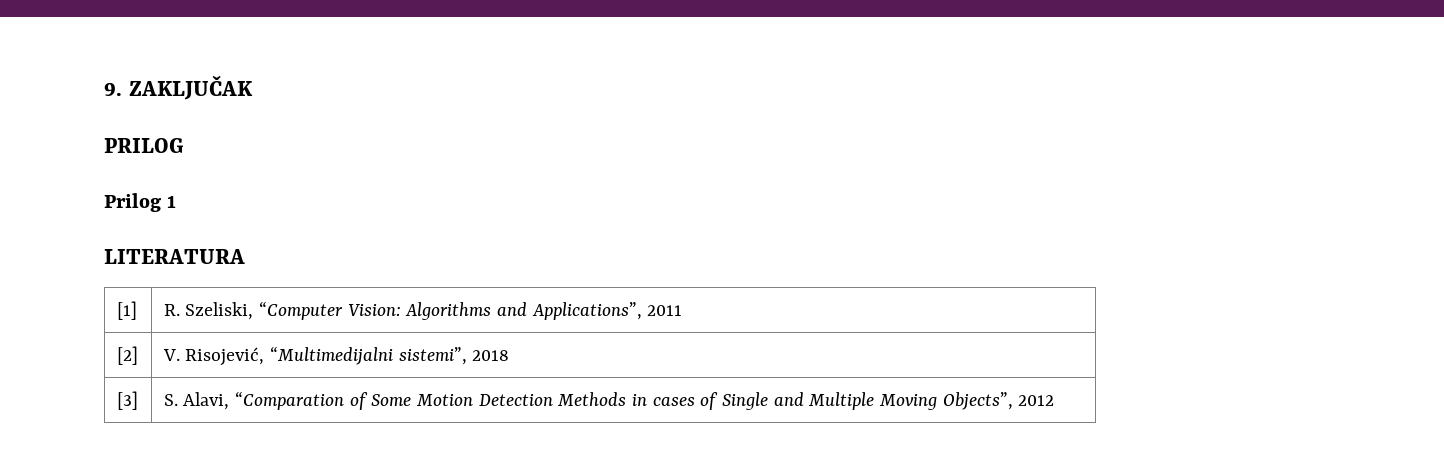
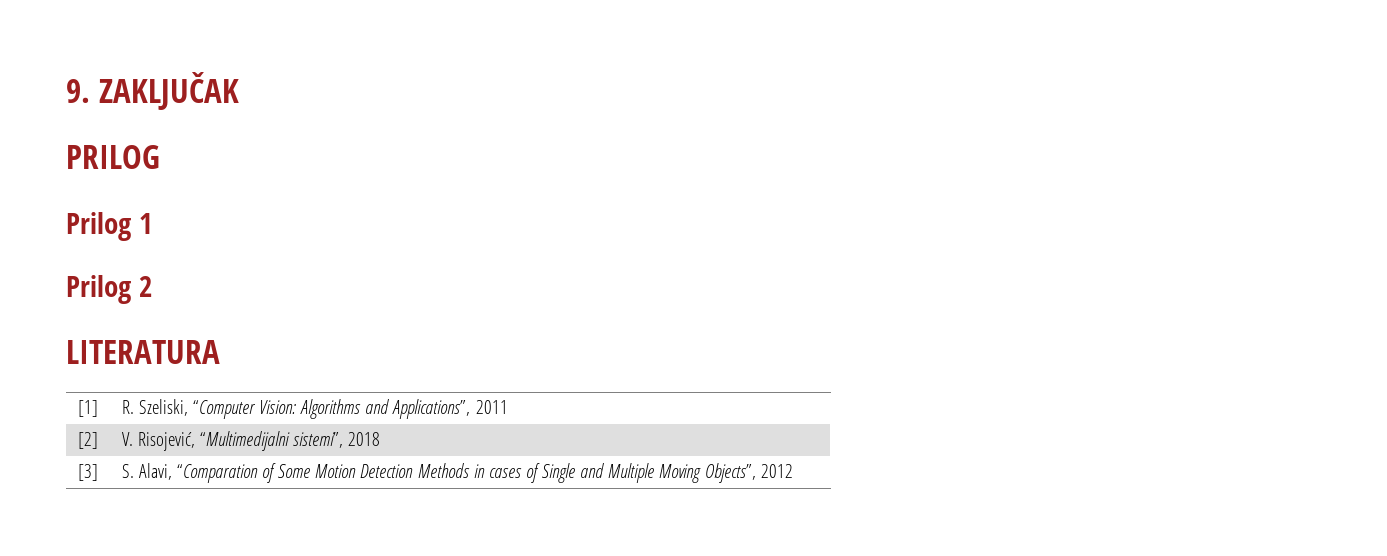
+ Prilog 2

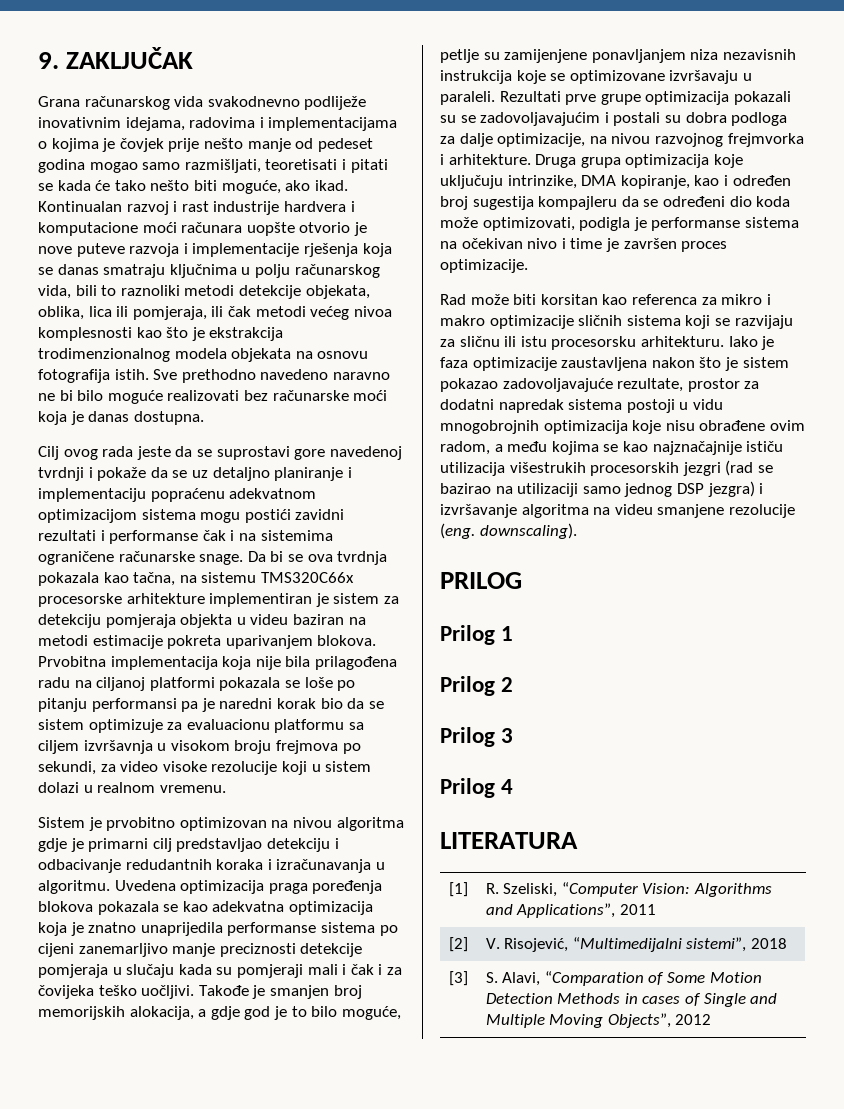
+ Grana računarskog vida svakodnevno podliježe inovativnim idejama, radovima i implementacijama o kojima je čovjek prije nešto manje od pedeset godina mogao samo razmišljati, teoretisati i pitati se kada će tako nešto biti moguće, ako ikad. Kontinualan razvoj i rast industrije hardvera i komputacione moći računara uopšte otvorio je nove puteve razvoja i implementacije rješenja koja se danas smatraju ključnima u polju računarskog vida, bili to raznoliki metodi detekcije objekata, oblika, lica ili pomjeraja, ili čak metodi većeg nivoa komplesnosti kao što je ekstrakcija trodimenzionalnog modela objekata na osnovu fotografija istih. Sve prethodno navedeno naravno ne bi bilo moguće realizovati bez računarske moći koja je danas dostupna.
+ Cilj ovog rada jeste da se suprostavi gore navedenoj tvrdnji i pokaže da se uz detaljno planiranje i implementaciju popraćenu adekvatnom optimizacijom sistema mogu postići zavidni rezultati i performanse čak i na sistemima ograničene računarske snage. Da bi se ova tvrdnja pokazala kao tačna, na sistemu TMS320C66x procesorske arhitekture implementiran je sistem za detekciju pomjeraja objekta u videu baziran na metodi estimacije pokreta uparivanjem blokova. Prvobitna implementacija koja nije bila prilagođena radu na ciljanoj platformi pokazala se loše po pitanju performansi pa je naredni korak bio da se sistem optimizuje za evaluacionu platformu sa ciljem izvršavnja u visokom broju frejmova po sekundi, za video visoke rezolucije koji u sistem dolazi u realnom vremenu.
+ Sistem je prvobitno optimizovan na nivou algoritma gdje je primarni cilj predstavljao detekciju i odbacivanje redudantnih koraka i izračunavanja u algoritmu. Uvedena optimizacija praga poređenja blokova pokazala se kao adekvatna optimizacija koja je znatno unaprijedila performanse sistema po cijeni zanemarljivo manje preciznosti detekcije pomjeraja u slučaju kada su pomjeraji mali i čak i za čovijeka teško uočljivi. Takođe je smanjen broj memorijskih alokacija, a gdje god je to bilo moguće, petlje su zamijenjene ponavljanjem niza nezavisnih instrukcija koje se optimizovane izvršavaju u paraleli. Rezultati prve grupe optimizacija pokazali su se zadovoljavajućim i postali su dobra podloga za dalje optimizacije, na nivou razvojnog frejmvorka i arhitekture. Druga grupa optimizacija koje uključuju intrinzike, DMA kopiranje, kao i određen broj sugestija kompajleru da se određeni dio koda može optimizovati, podigla je performanse sistema na očekivan nivo i time je završen proces optimizacije.
+ Rad može biti korsitan kao referenca za mikro i makro optimizacije sličnih sistema koji se razvijaju za sličnu ili istu procesorsku arhitekturu. Iako je faza optimizacije zaustavljena nakon što je sistem pokazao zadovoljavajuće rezultate, prostor za dodatni napredak sistema postoji u vidu mnogobrojnih optimizacija koje nisu obrađene ovim radom, a među kojima se kao najznačajnije ističu utilizacija višestrukih procesorskih jezgri (rad se bazirao na utilizaciji samo jednog DSP jezgra) i izvršavanje algoritma na videu smanjene rezolucije (eng. downscaling).
+ Prilog 3
+ Prilog 4

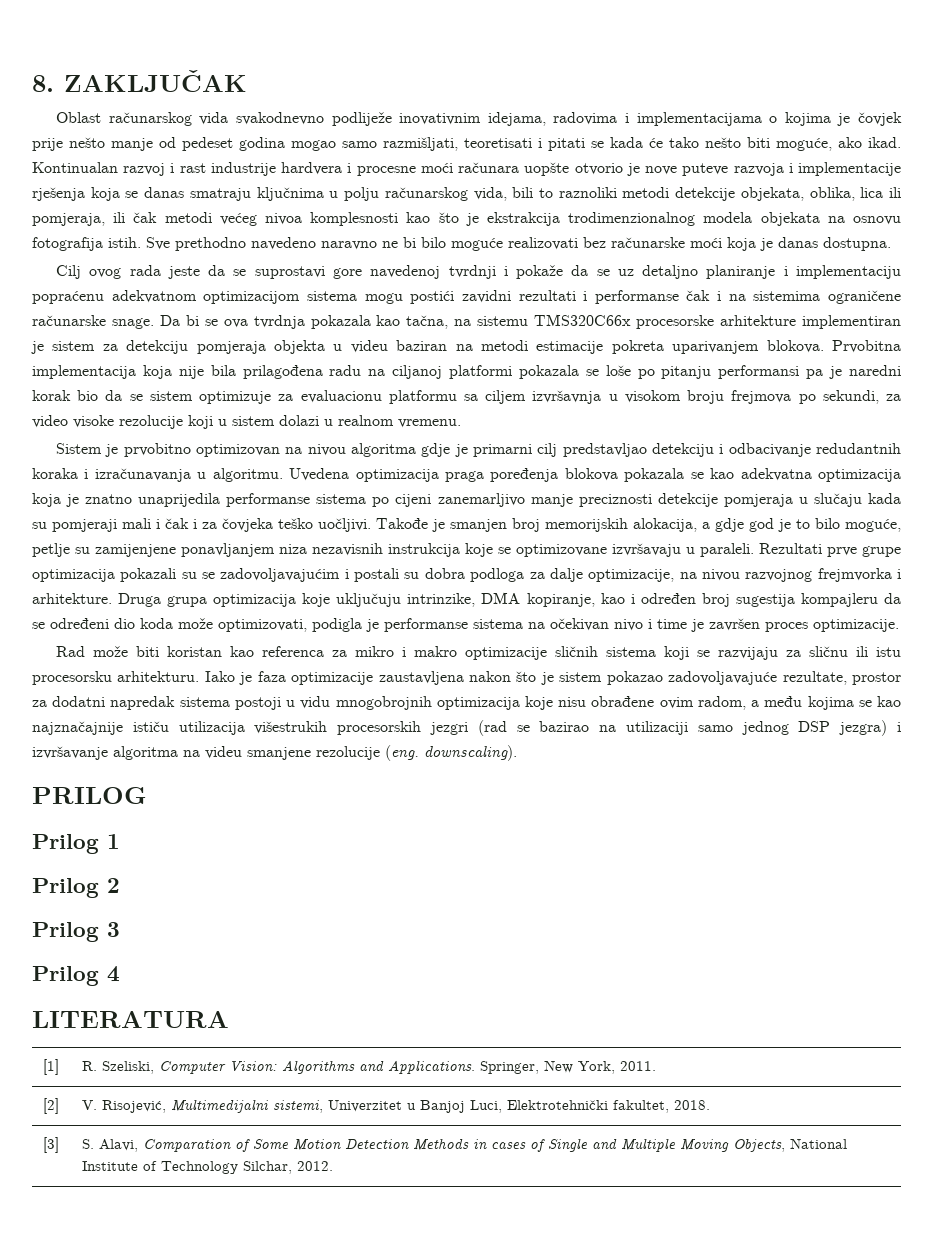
- 9. ZAKLJUČAK
+ 8. ZAKLJUČAK
- Grana računarskog vida svakodnevno podliježe inovativnim idejama, radovima i implementacijama o kojima je čovjek prije nešto manje od pedeset godina mogao samo razmišljati, teoretisati i pitati se kada će tako nešto biti moguće, ako ikad.
+ Oblast računarskog vida svakodnevno podliježe inovativnim idejama, radovima i implementacijama o kojima je čovjek prije nešto manje od pedeset godina mogao samo razmišljati, teoretisati i pitati se kada će tako nešto biti moguće, ako ikad.
- Kontinualan razvoj i rast industrije hardvera i komputacione moći računara uopšte otvorio je nove puteve razvoja i implementacije rješenja koja se danas smatraju ključnima u polju računarskog vida, bili to raznoliki metodi detekcije objekata, oblika, lica ili pomjeraja, ili čak metodi većeg nivoa komplesnosti kao što je ekstrakcija trodimenzionalnog modela objekata na osnovu fotografija istih.
+ Kontinualan razvoj i rast industrije hardvera i procesne moći računara uopšte otvorio je nove puteve razvoja i implementacije rješenja koja se danas smatraju ključnima u polju računarskog vida, bili to raznoliki metodi detekcije objekata, oblika, lica ili pomjeraja, ili čak metodi većeg nivoa komplesnosti kao što je ekstrakcija trodimenzionalnog modela objekata na osnovu fotografija istih.
- Uvedena optimizacija praga poređenja blokova pokazala se kao adekvatna optimizacija koja je znatno unaprijedila performanse sistema po cijeni zanemarljivo manje preciznosti detekcije pomjeraja u slučaju kada su pomjeraji mali i čak i za čovijeka teško uočljivi.
+ Uvedena optimizacija praga poređenja blokova pokazala se kao adekvatna optimizacija koja je znatno unaprijedila performanse sistema po cijeni zanemarljivo manje preciznosti detekcije pomjeraja u slučaju kada su pomjeraji mali i čak i za čovjeka teško uočljivi.
- Rad može biti korsitan kao referenca za mikro i makro optimizacije sličnih sistema koji se razvijaju za sličnu ili istu procesorsku arhitekturu.
+ Rad može biti koristan kao referenca za mikro i makro optimizacije sličnih sistema koji se razvijaju za sličnu ili istu procesorsku arhitekturu.
- [1] | R. Szeliski, “Computer Vision: Algorithms and Applications”, 2011
- [2] | V. Risojević, “Multimedijalni sistemi”, 2018
+ [1] | R. Szeliski, Computer Vision: Algorithms and Applications. Springer, New York, 2011.
+ [2] | V. Risojević, Multimedijalni sistemi, Univerzitet u Banjoj Luci, Elektrotehnički fakultet, 2018.
- [3] | S. Alavi, “Comparation of Some Motion Detection Methods in cases of Single and Multiple Moving Objects”, 2012
+ [3] | S. Alavi, Comparation of Some Motion Detection Methods in cases of Single and Multiple Moving Objects, National Institute of Technology Silchar, 2012.

